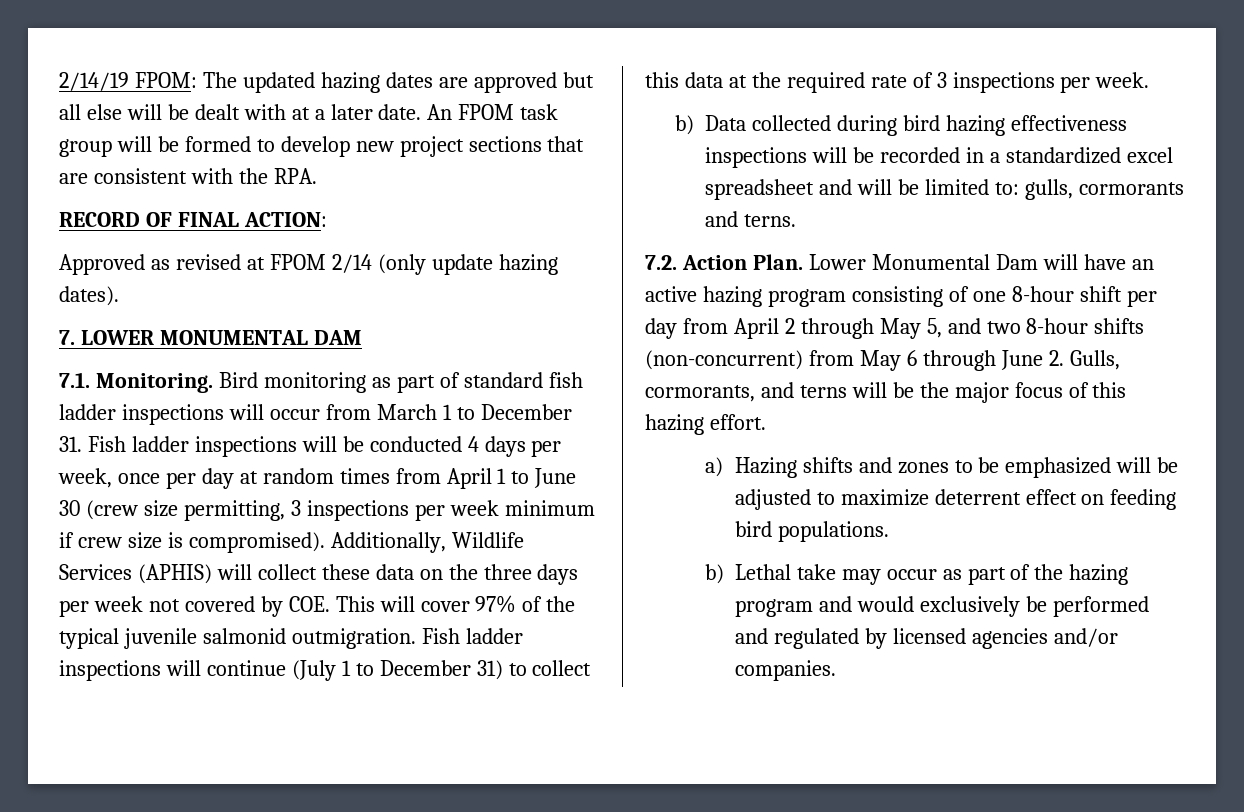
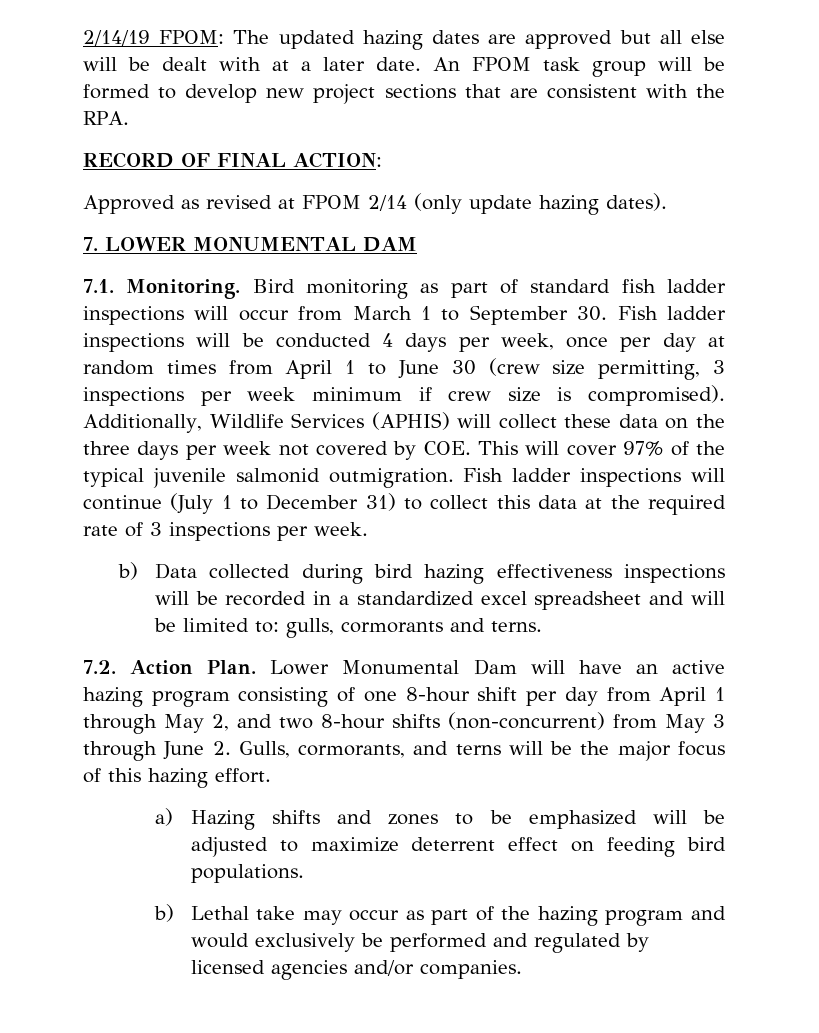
- Bird monitoring as part of standard fish ladder inspections will occur from March 1 to December 31. Fish ladder inspections will be conducted 4 days per week, once per day at random times from April 1 to June 30 (crew size permitting, 3 inspections per week minimum if crew size is compromised).
+ Bird monitoring as part of standard fish ladder inspections will occur from March 1 to September 30. Fish ladder inspections will be conducted 4 days per week, once per day at random times from April 1 to June 30 (crew size permitting, 3 inspections per week minimum if crew size is compromised).
- Lower Monumental Dam will have an active hazing program consisting of one 8-hour shift per day from April 2 through May 5, and two 8-hour shifts (non-concurrent) from May 6 through June 2. Gulls, cormorants, and terns will be the major focus of this hazing effort.
+ Lower Monumental Dam will have an active hazing program consisting of one 8-hour shift per day from April 1 through May 2, and two 8-hour shifts (non-concurrent) from May 3 through June 2. Gulls, cormorants, and terns will be the major focus of this hazing effort.

